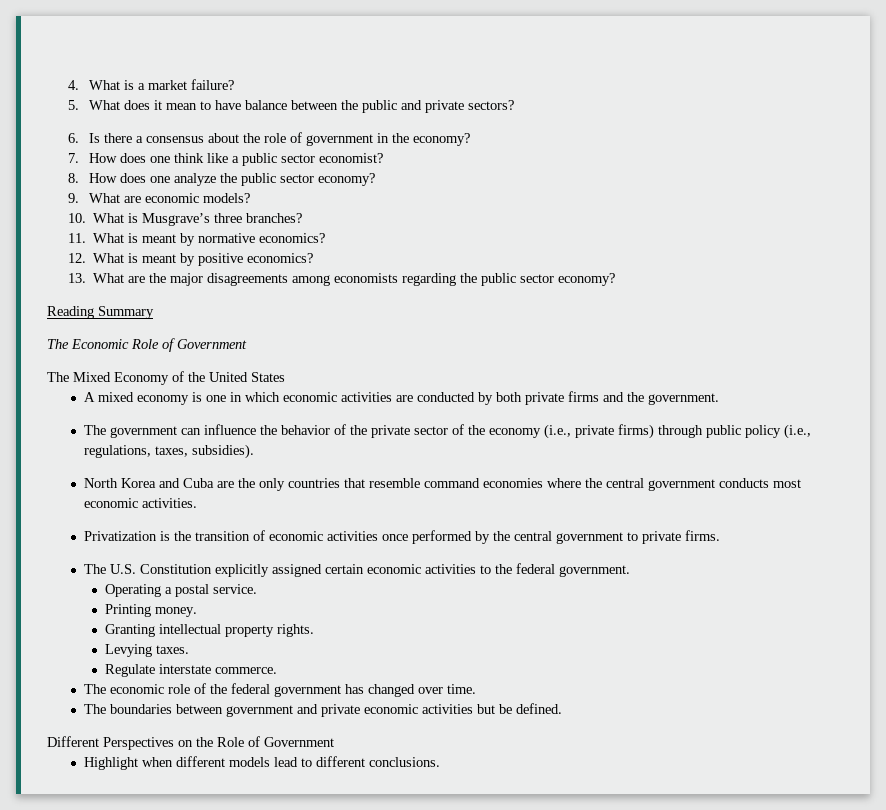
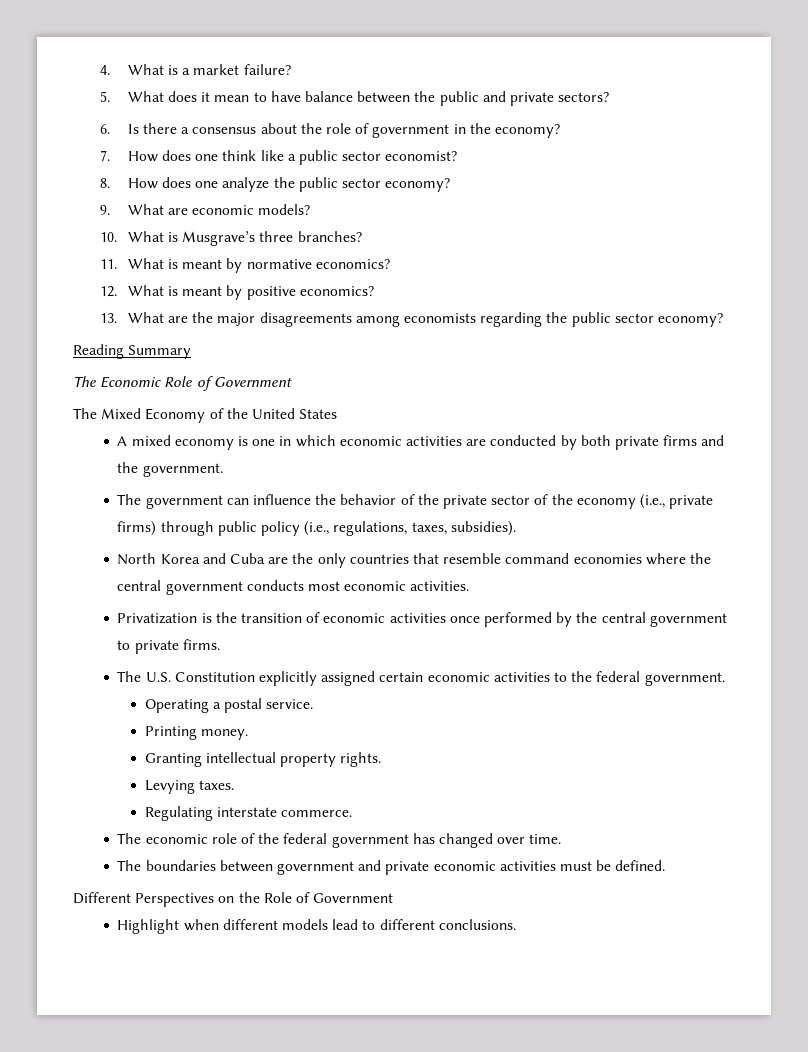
- Regulate interstate commerce.
+ Regulating interstate commerce.
- The boundaries between government and private economic activities but be defined.
+ The boundaries between government and private economic activities must be defined.

